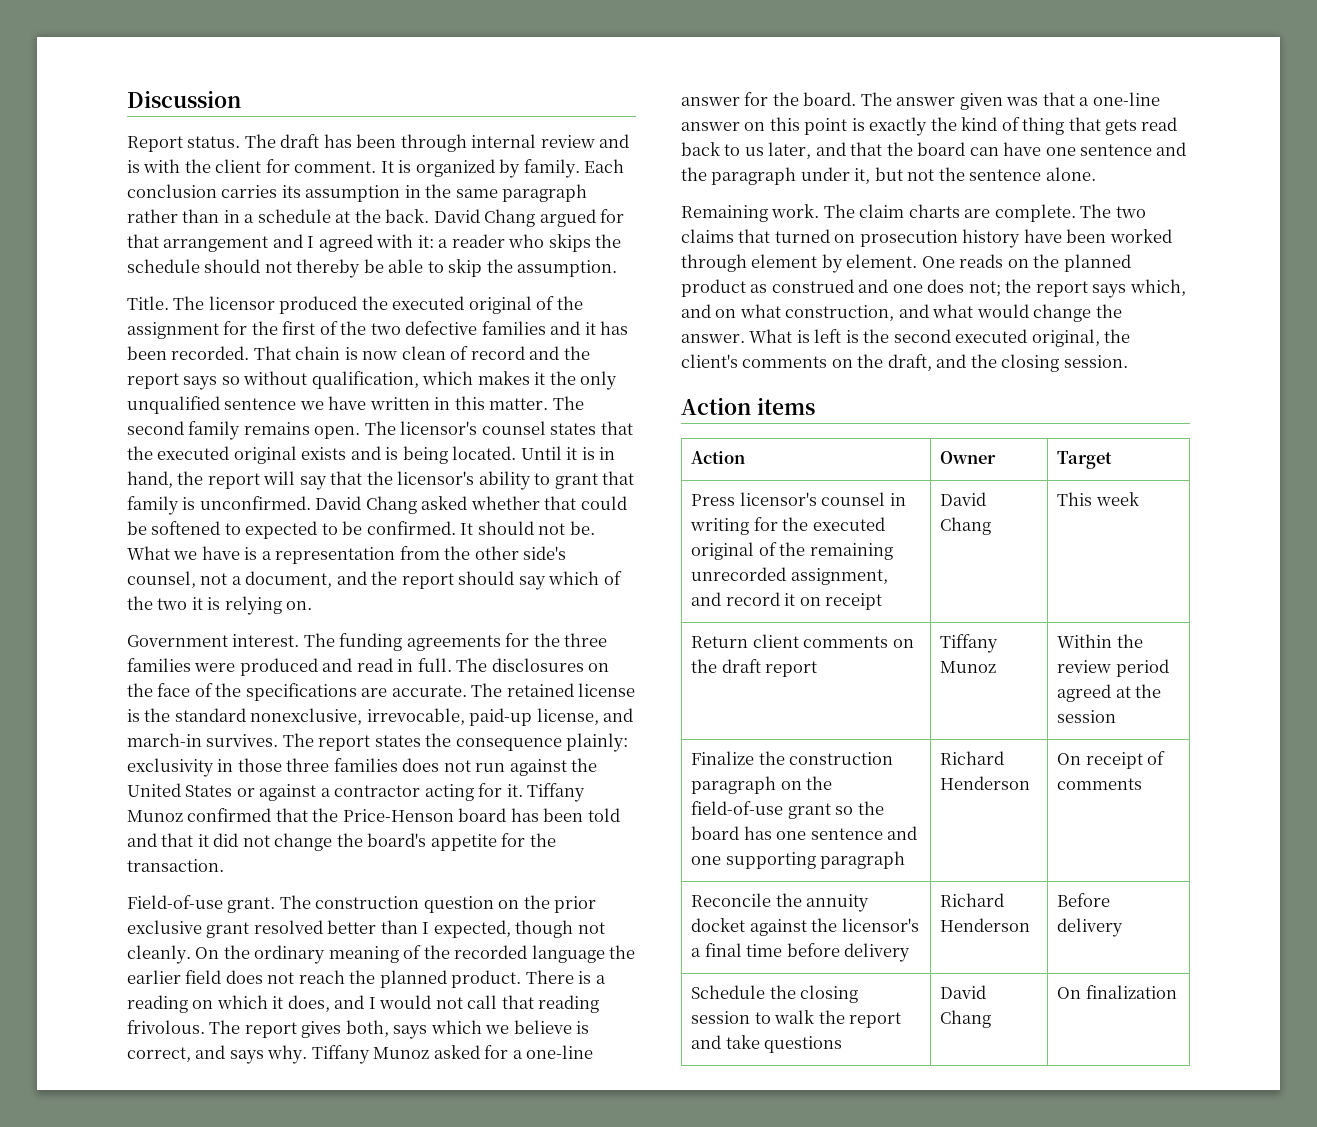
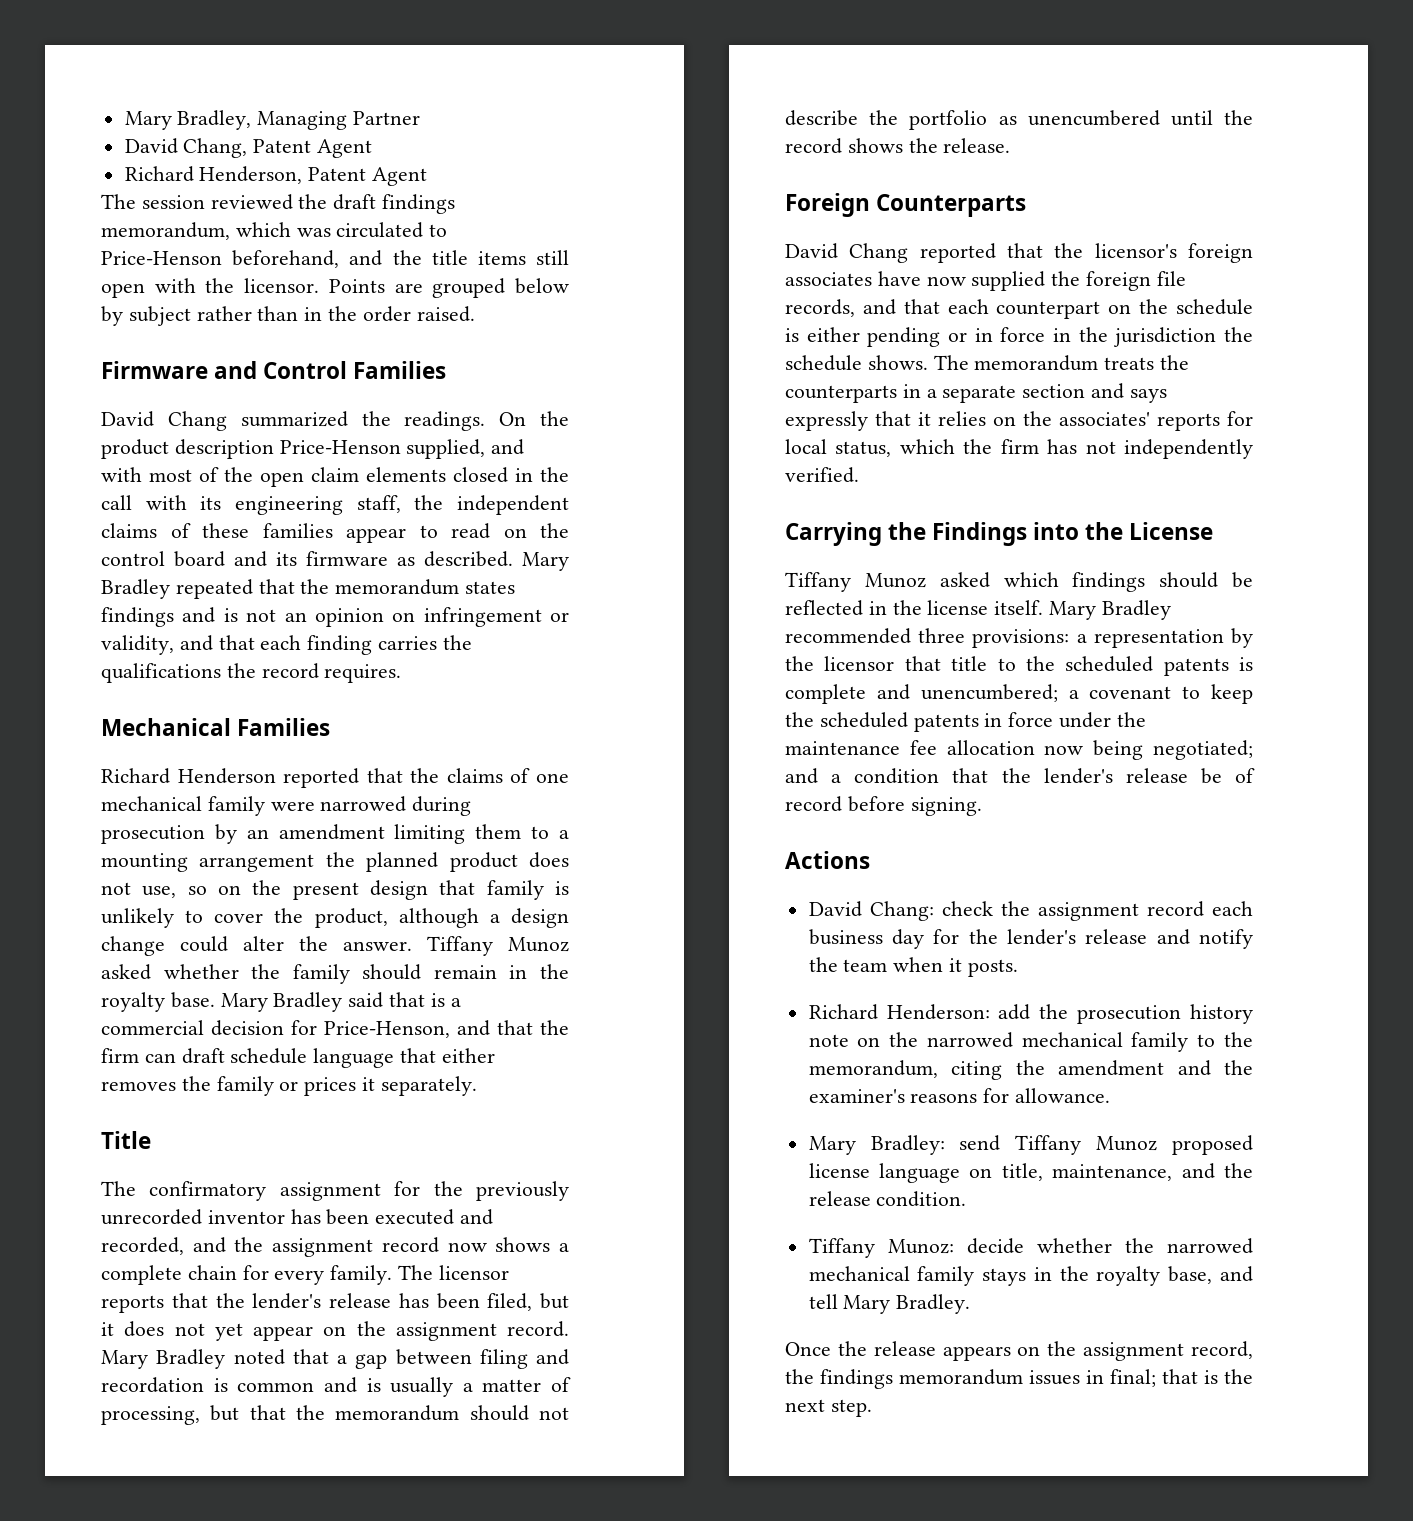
- Discussion
- Report status. The draft has been through internal review and is with the client for comment. It is organized by family. Each conclusion carries its assumption in the same paragraph rather than in a schedule at the back. David Chang argued for that arrangement and I agreed with it: a reader who skips the schedule should not thereby be able to skip the assumption.
- Title. The licensor produced the executed original of the assignment for the first of the two defective families and it has been recorded. That chain is now clean of record and the report says so without qualification, which makes it the only unqualified sentence we have written in this matter. The second family remains open. The licensor's counsel states that the executed original exists and is being located. Until it is in hand, the report will say that the licensor's ability to grant that family is unconfirmed. David Chang asked whether that could be softened to expected to be confirmed. It should not be. What we have is a representation from the other side's counsel, not a document, and the report should say which of the two it is relying on.
- Government interest. The funding agreements for the three families were produced and read in full. The disclosures on the face of the specifications are accurate. The retained license is the standard nonexclusive, irrevocable, paid-up license, and march-in survives. The report states the consequence plainly: exclusivity in those three families does not run against the United States or against a contractor acting for it. Tiffany Munoz confirmed that the Price-Henson board has been told and that it did not change the board's appetite for the transaction.
- Field-of-use grant. The construction question on the prior exclusive grant resolved better than I expected, though not cleanly. On the ordinary meaning of the recorded language the earlier field does not reach the planned product. There is a reading on which it does, and I would not call that reading frivolous. The report gives both, says which we believe is correct, and says why. Tiffany Munoz asked for a one-line answer for the board. The answer given was that a one-line answer on this point is exactly the kind of thing that gets read back to us later, and that the board can have one sentence and the paragraph under it, but not the sentence alone.
- Remaining work. The claim charts are complete. The two claims that turned on prosecution history have been worked through element by element. One reads on the planned product as construed and one does not; the report says which, and on what construction, and what would change the answer. What is left is the second executed original, the client's comments on the draft, and the closing session.
- Action items
- Action | Owner | Target
- Press licensor's counsel in writing for the executed original of the remaining unrecorded assignment, and record it on receipt | David Chang | This week
- Return client comments on the draft report | Tiffany Munoz | Within the review period agreed at the session
- Finalize the construction paragraph on the field-of-use grant so the board has one sentence and one supporting paragraph | Richard Henderson | On receipt of comments
- Reconcile the annuity docket against the licensor's a final time before delivery | Richard Henderson | Before delivery
- Schedule the closing session to walk the report and take questions | David Chang | On finalization
+ Mary Bradley, Managing Partner
+ David Chang, Patent Agent
+ Richard Henderson, Patent Agent
+ The session reviewed the draft findings memorandum, which was circulated to Price-Henson beforehand, and the title items still open with the licensor. Points are grouped below by subject rather than in the order raised.
+ Firmware and Control Families
+ David Chang summarized the readings. On the product description Price-Henson supplied, and with most of the open claim elements closed in the call with its engineering staff, the independent claims of these families appear to read on the control board and its firmware as described. Mary Bradley repeated that the memorandum states findings and is not an opinion on infringement or validity, and that each finding carries the qualifications the record requires.
+ Mechanical Families
+ Richard Henderson reported that the claims of one mechanical family were narrowed during prosecution by an amendment limiting them to a mounting arrangement the planned product does not use, so on the present design that family is unlikely to cover the product, although a design change could alter the answer. Tiffany Munoz asked whether the family should remain in the royalty base. Mary Bradley said that is a commercial decision for Price-Henson, and that the firm can draft schedule language that either removes the family or prices it separately.
+ Title
+ The confirmatory assignment for the previously unrecorded inventor has been executed and recorded, and the assignment record now shows a complete chain for every family. The licensor reports that the lender's release has been filed, but it does not yet appear on the assignment record. Mary Bradley noted that a gap between filing and recordation is common and is usually a matter of processing, but that the memorandum should not describe the portfolio as unencumbered until the record shows the release.
+ Foreign Counterparts
+ David Chang reported that the licensor's foreign associates have now supplied the foreign file records, and that each counterpart on the schedule is either pending or in force in the jurisdiction the schedule shows. The memorandum treats the counterparts in a separate section and says expressly that it relies on the associates' reports for local status, which the firm has not independently verified.
+ Carrying the Findings into the License
+ Tiffany Munoz asked which findings should be reflected in the license itself. Mary Bradley recommended three provisions: a representation by the licensor that title to the scheduled patents is complete and unencumbered; a covenant to keep the scheduled patents in force under the maintenance fee allocation now being negotiated; and a condition that the lender's release be of record before signing.
+ Actions
+ David Chang: check the assignment record each business day for the lender's release and notify the team when it posts.
+ Richard Henderson: add the prosecution history note on the narrowed mechanical family to the memorandum, citing the amendment and the examiner's reasons for allowance.
+ Mary Bradley: send Tiffany Munoz proposed license language on title, maintenance, and the release condition.
+ Tiffany Munoz: decide whether the narrowed mechanical family stays in the royalty base, and tell Mary Bradley.
+ Once the release appears on the assignment record, the findings memorandum issues in final; that is the next step.

